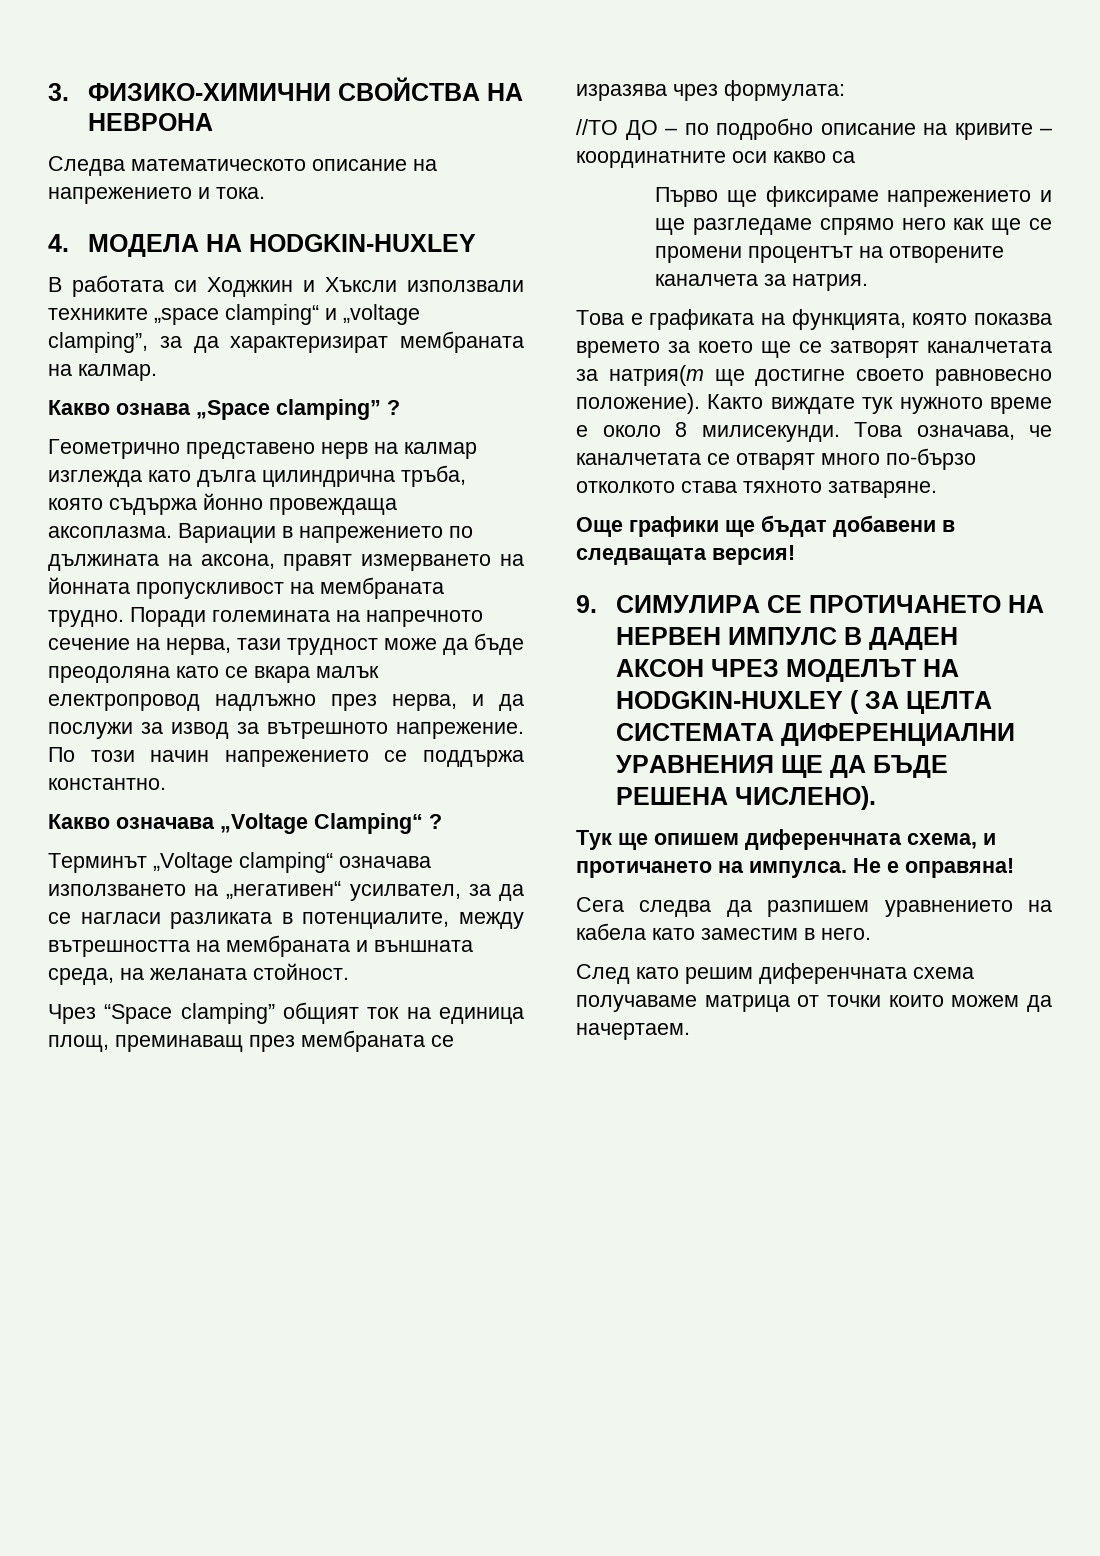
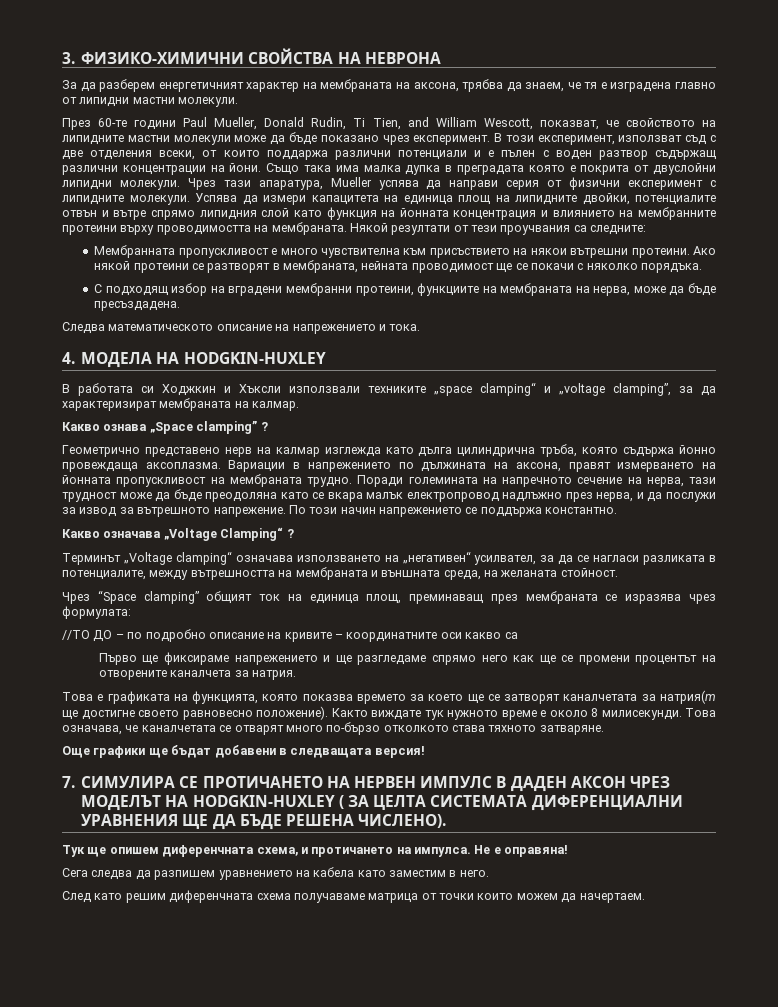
+ За да разберем енергетичният характер на мембраната на аксона, трябва да знаем, че тя е изградена главно от липидни мастни молекули.
+ През 60-те години Paul Mueller, Donald Rudin, Ti Tien, and William Wescott, показват, че свойството на липидните мастни молекули може да бъде показано чрез експеримент. В този експеримент, използват съд с две отделения всеки, от които поддаржа различни потенциали и е пълен с воден разтвор съдържащ различни концентрации на йони. Също така има малка дупка в преградата която е покрита от двуслойни липидни молекули. Чрез тази апаратура, Mueller успява да направи серия от физични експеримент с липидните молекули. Успява да измери капацитета на единица площ на липидните двойки, потенциалите отвън и вътре спрямо липидния слой като функция на йонната концентрация и влиянието на мембранните протеини върху проводимостта на мембраната. Някой резултати от тези проучвания са следните:
+ Мембранната пропускливост е много чувствителна към присъствието на някои вътрешни протеини. Ако някой протеини се разтворят в мембраната, нейната проводимост ще се покачи с няколко порядъка.
+ С подходящ избор на вградени мембранни протеини, функциите на мембраната на нерва, може да бъде пресъздадена.
- 9. СИМУЛИРА СЕ ПРОТИЧАНЕТО НА НЕРВЕН ИМПУЛС В ДАДЕН АКСОН ЧРЕЗ МОДЕЛЪТ НА HODGKIN-HUXLEY ( ЗА ЦЕЛТА СИСТЕМАТА ДИФЕРЕНЦИАЛНИ УРАВНЕНИЯ ЩЕ ДА БЪДЕ РЕШЕНА ЧИСЛЕНО).
+ 7. СИМУЛИРА СЕ ПРОТИЧАНЕТО НА НЕРВЕН ИМПУЛС В ДАДЕН АКСОН ЧРЕЗ МОДЕЛЪТ НА HODGKIN-HUXLEY ( ЗА ЦЕЛТА СИСТЕМАТА ДИФЕРЕНЦИАЛНИ УРАВНЕНИЯ ЩЕ ДА БЪДЕ РЕШЕНА ЧИСЛЕНО).

